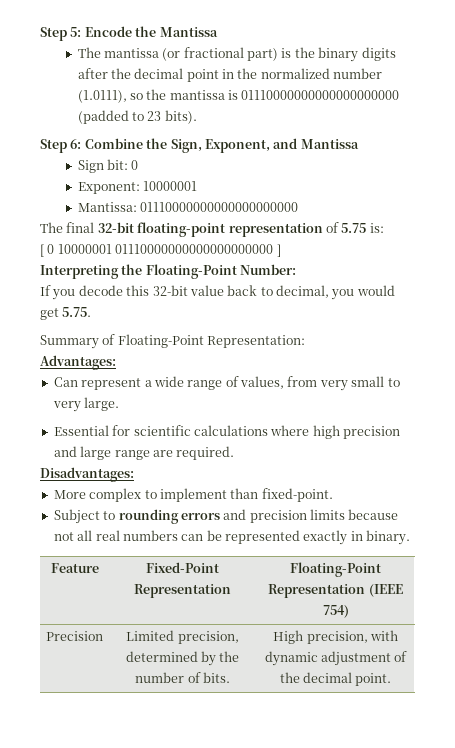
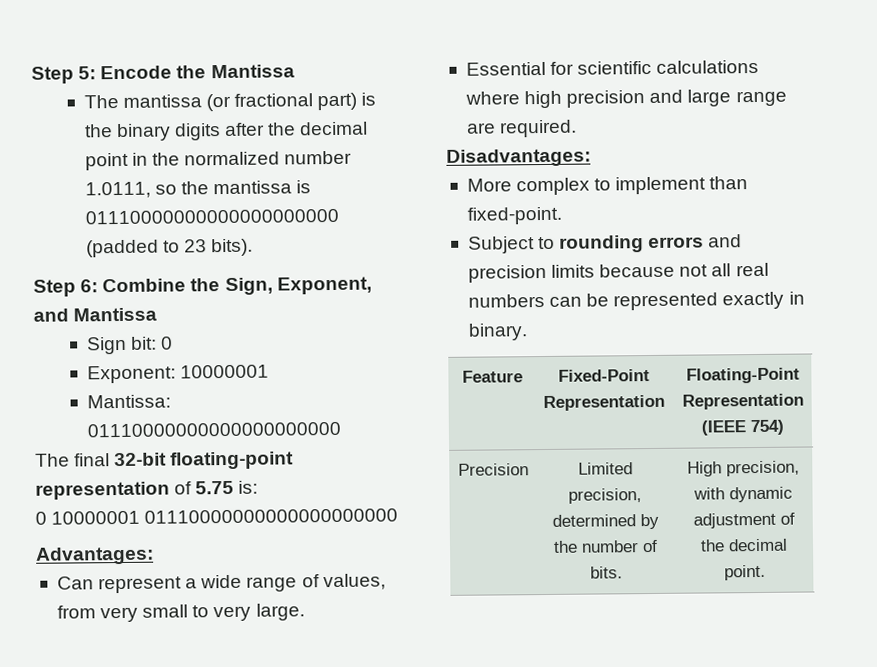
- The mantissa (or fractional part) is the binary digits after the decimal point in the normalized number (1.0111), so the mantissa is 01110000000000000000000 (padded to 23 bits).
+ The mantissa (or fractional part) is the binary digits after the decimal point in the normalized number 1.0111, so the mantissa is 01110000000000000000000 (padded to 23 bits).
- [ 0 10000001 01110000000000000000000 ]
- Interpreting the Floating-Point Number:
- If you decode this 32-bit value back to decimal, you would get 5.75.
- Summary of Floating-Point Representation:
+ 0 10000001 01110000000000000000000

